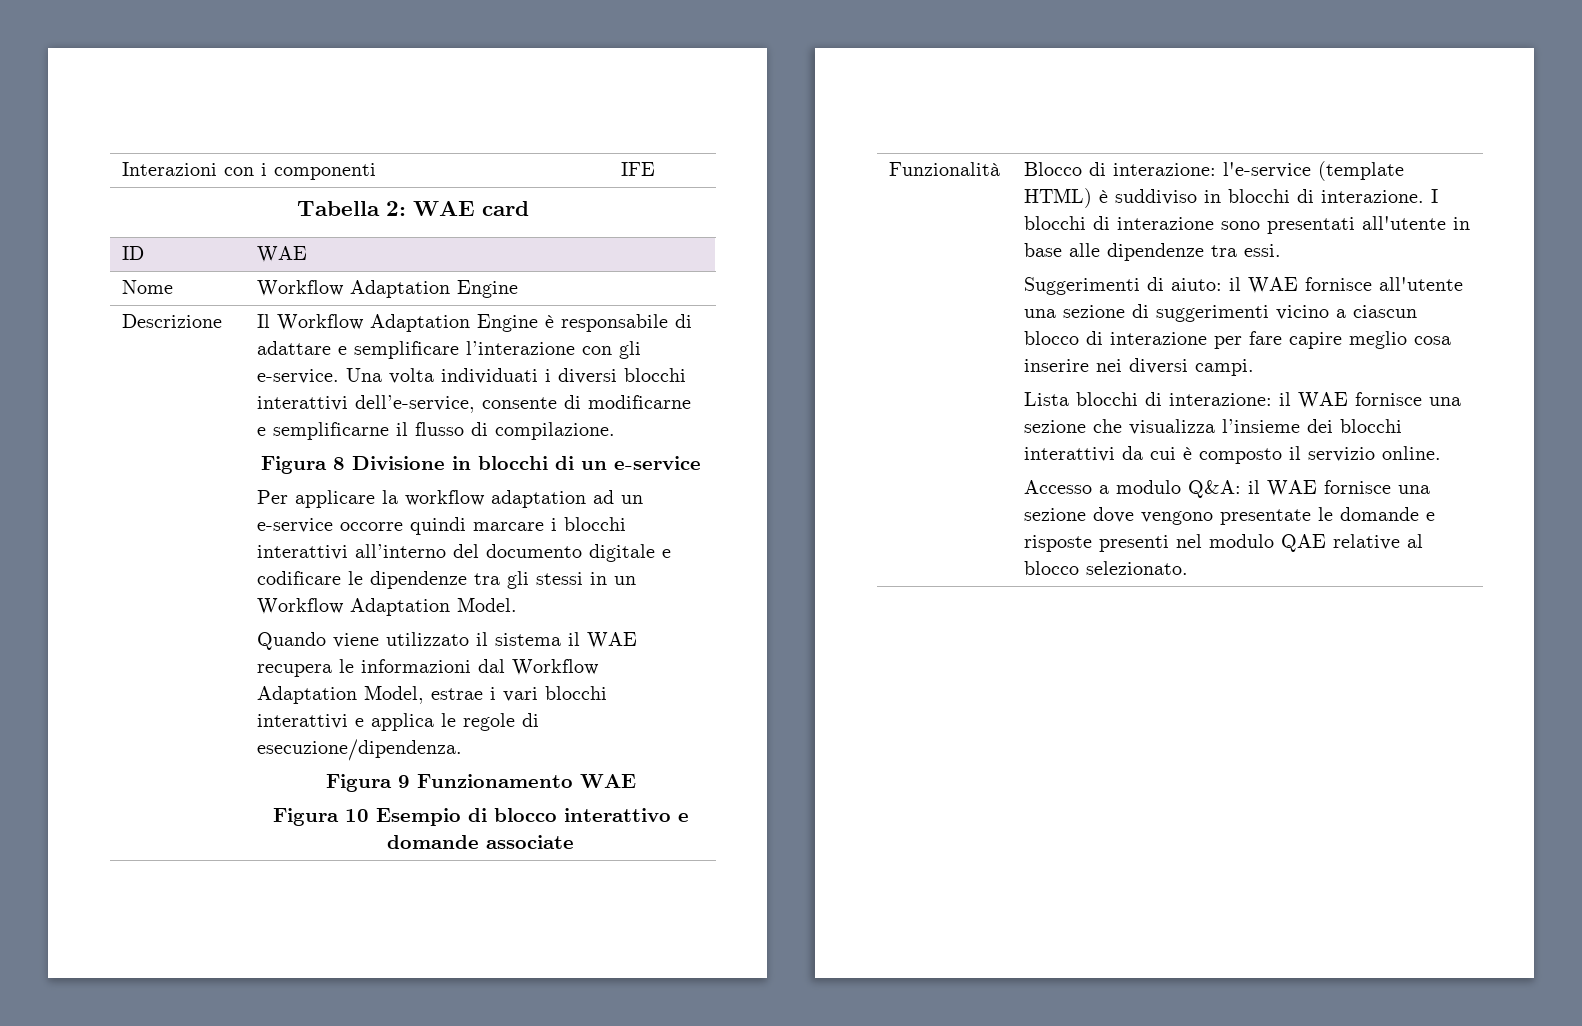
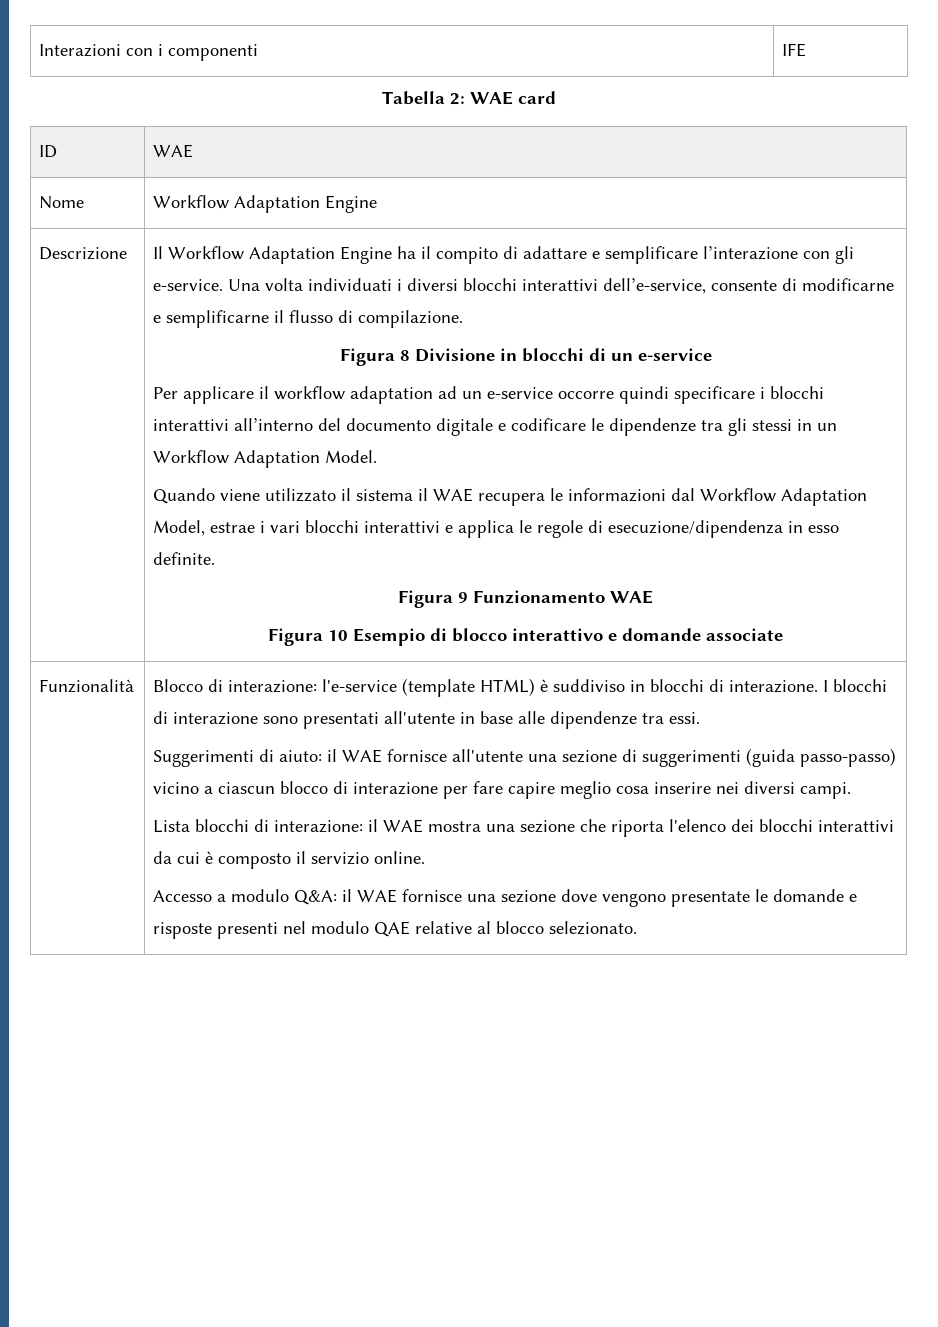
- Il Workflow Adaptation Engine è responsabile di adattare e semplificare l’interazione con gli e-service.
+ Il Workflow Adaptation Engine ha il compito di adattare e semplificare l’interazione con gli e-service.
- Per applicare la workflow adaptation ad un e-service occorre quindi marcare i blocchi interattivi all’interno del documento digitale e codificare le dipendenze tra gli stessi in un Workflow Adaptation Model.
+ Per applicare il workflow adaptation ad un e-service occorre quindi specificare i blocchi interattivi all’interno del documento digitale e codificare le dipendenze tra gli stessi in un Workflow Adaptation Model.
- Quando viene utilizzato il sistema il WAE recupera le informazioni dal Workflow Adaptation Model, estrae i vari blocchi interattivi e applica le regole di esecuzione/dipendenza.
+ Quando viene utilizzato il sistema il WAE recupera le informazioni dal Workflow Adaptation Model, estrae i vari blocchi interattivi e applica le regole di esecuzione/dipendenza in esso definite.
- Suggerimenti di aiuto: il WAE fornisce all'utente una sezione di suggerimenti vicino a ciascun blocco di interazione per fare capire meglio cosa inserire nei diversi campi.
+ Suggerimenti di aiuto: il WAE fornisce all'utente una sezione di suggerimenti (guida passo-passo) vicino a ciascun blocco di interazione per fare capire meglio cosa inserire nei diversi campi.
- Lista blocchi di interazione: il WAE fornisce una sezione che visualizza l’insieme dei blocchi interattivi da cui è composto il servizio online.
+ Lista blocchi di interazione: il WAE mostra una sezione che riporta l'elenco dei blocchi interattivi da cui è composto il servizio online.

